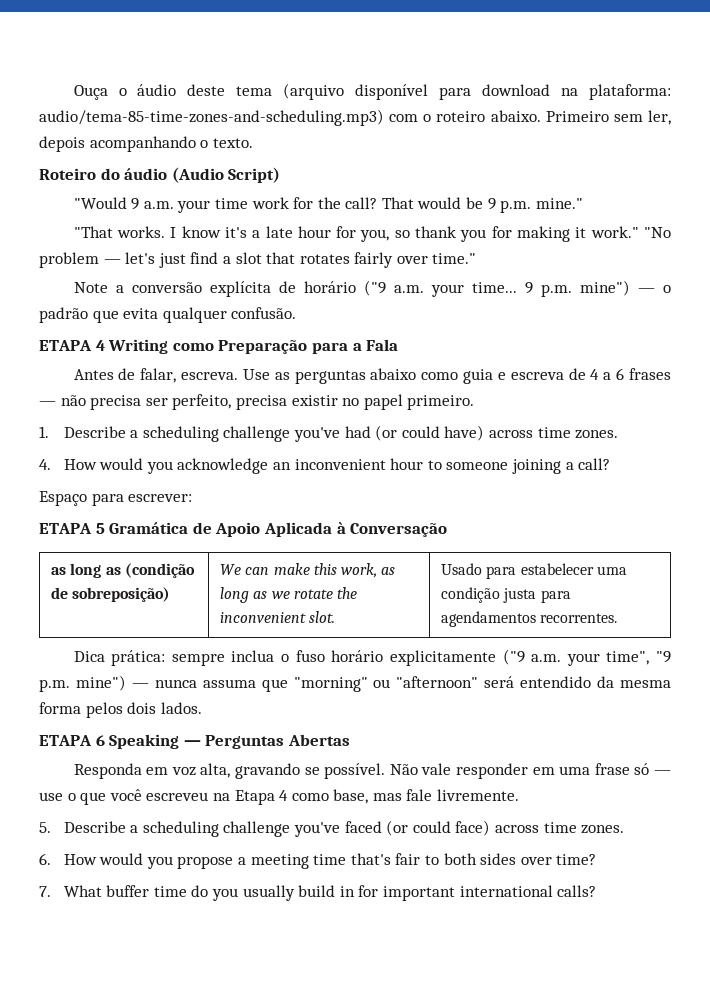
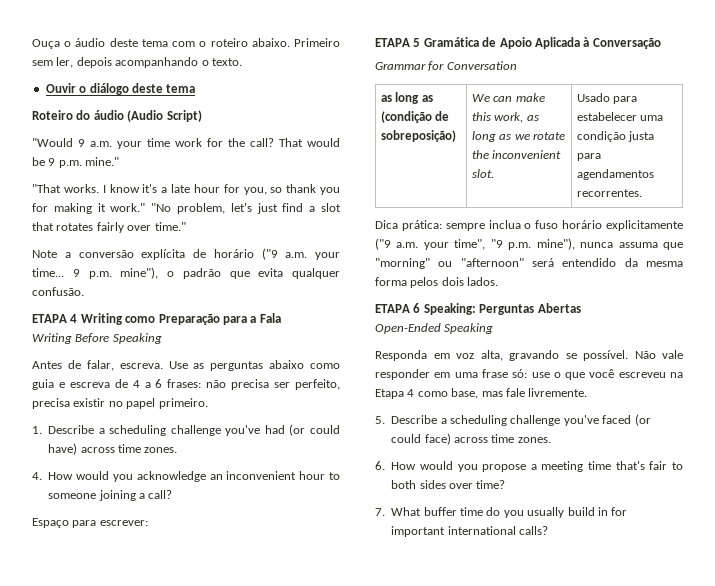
- Ouça o áudio deste tema (arquivo disponível para download na plataforma: audio/tema-85-time-zones-and-scheduling.mp3) com o roteiro abaixo.
+ Ouça o áudio deste tema com o roteiro abaixo.
+ Ouvir o diálogo deste tema
- "No problem — let's just find a slot that rotates fairly over time."
+ "No problem, let's just find a slot that rotates fairly over time."
- 9 p.m. mine") — o padrão que evita qualquer confusão.
+ 9 p.m. mine"), o padrão que evita qualquer confusão.
+ Writing Before Speaking
- Use as perguntas abaixo como guia e escreva de 4 a 6 frases — não precisa ser perfeito, precisa existir no papel primeiro.
+ Use as perguntas abaixo como guia e escreva de 4 a 6 frases: não precisa ser perfeito, precisa existir no papel primeiro.
+ Grammar for Conversation
- Dica prática: sempre inclua o fuso horário explicitamente ("9 a.m. your time", "9 p.m. mine") — nunca assuma que "morning" ou "afternoon" será entendido da mesma forma pelos dois lados.
+ Dica prática: sempre inclua o fuso horário explicitamente ("9 a.m. your time", "9 p.m. mine"), nunca assuma que "morning" ou "afternoon" será entendido da mesma forma pelos dois lados.
- ETAPA 6 Speaking — Perguntas Abertas
+ ETAPA 6 Speaking: Perguntas Abertas
+ Open-Ended Speaking
- Não vale responder em uma frase só — use o que você escreveu na Etapa 4 como base, mas fale livremente.
+ Não vale responder em uma frase só: use o que você escreveu na Etapa 4 como base, mas fale livremente.

